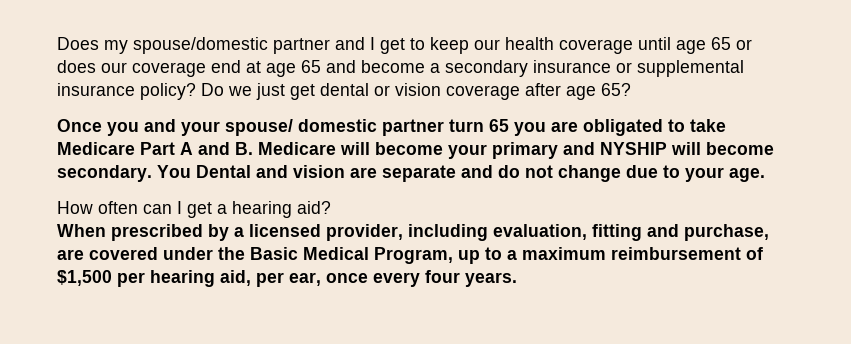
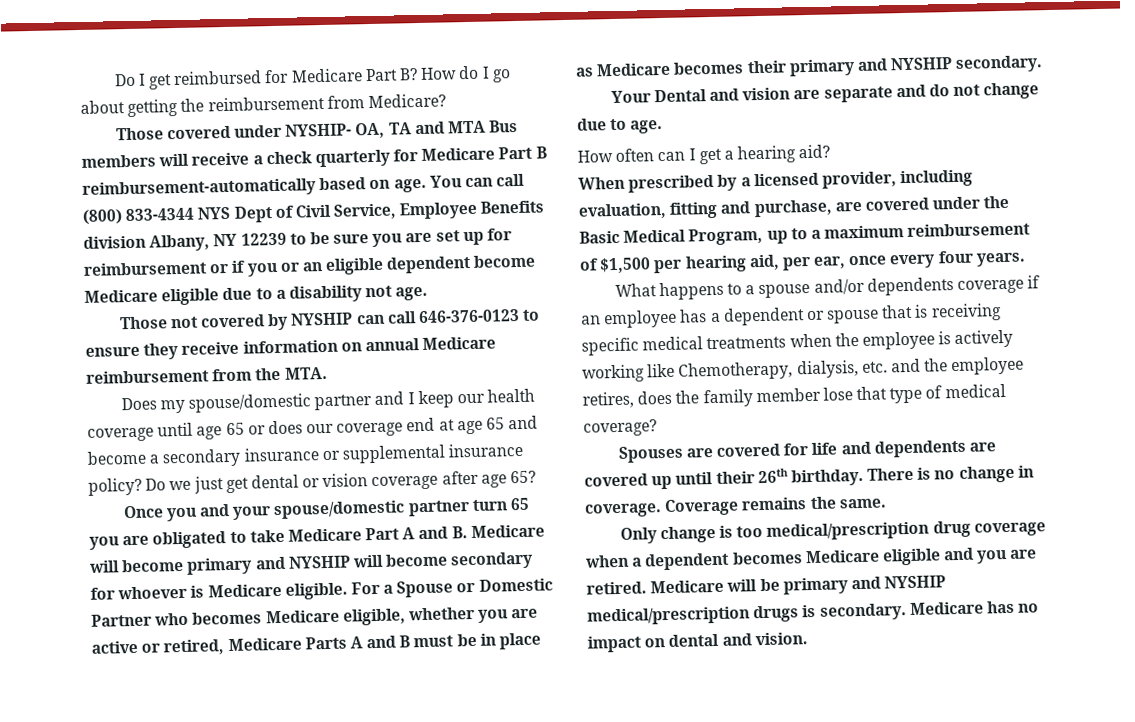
+ Do I get reimbursed for Medicare Part B? How do I go about getting the reimbursement from Medicare?
+ Those covered under NYSHIP- OA, TA and MTA Bus members will receive a check quarterly for Medicare Part B reimbursement-automatically based on age. You can call (800) 833-4344 NYS Dept of Civil Service, Employee Benefits division Albany, NY 12239 to be sure you are set up for reimbursement or if you or an eligible dependent become Medicare eligible due to a disability not age.
+ Those not covered by NYSHIP can call 646-376-0123 to ensure they receive information on annual Medicare reimbursement from the MTA.
- Does my spouse/domestic partner and I get to keep our health coverage until age 65 or does our coverage end at age 65 and become a secondary insurance or supplemental insurance policy?
+ Does my spouse/domestic partner and I keep our health coverage until age 65 or does our coverage end at age 65 and become a secondary insurance or supplemental insurance policy?
- Once you and your spouse/ domestic partner turn 65 you are obligated to take Medicare Part A and B. Medicare will become your primary and NYSHIP will become secondary. You Dental and vision are separate and do not change due to your age.
+ Once you and your spouse/domestic partner turn 65 you are obligated to take Medicare Part A and B. Medicare will become primary and NYSHIP will become secondary for whoever is Medicare eligible. For a Spouse or Domestic Partner who becomes Medicare eligible, whether you are active or retired, Medicare Parts A and B must be in place as Medicare becomes their primary and NYSHIP secondary.
+ Your Dental and vision are separate and do not change due to age.
+ What happens to a spouse and/or dependents coverage if an employee has a dependent or spouse that is receiving specific medical treatments when the employee is actively working like Chemotherapy, dialysis, etc. and the employee retires, does the family member lose that type of medical coverage?
+ Spouses are covered for life and dependents are covered up until their 26th birthday. There is no change in coverage. Coverage remains the same.
+ Only change is too medical/prescription drug coverage when a dependent becomes Medicare eligible and you are retired. Medicare will be primary and NYSHIP medical/prescription drugs is secondary. Medicare has no impact on dental and vision.

